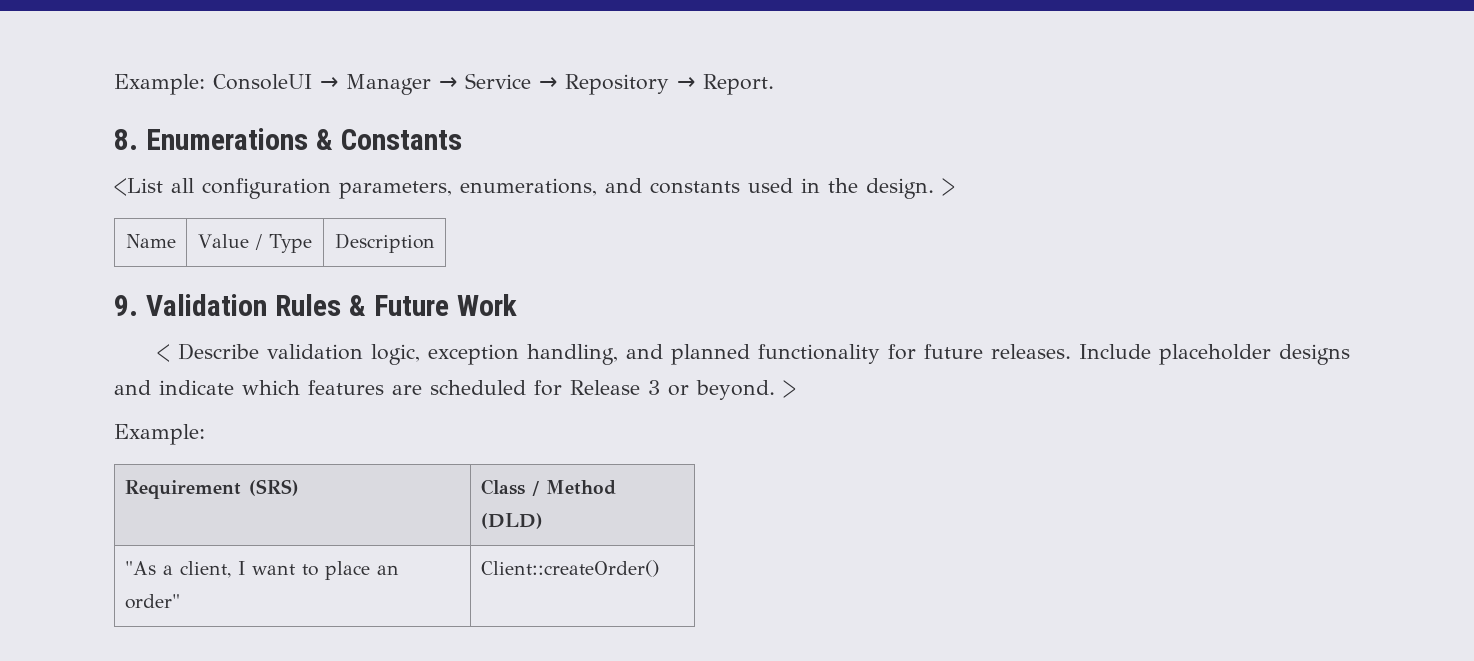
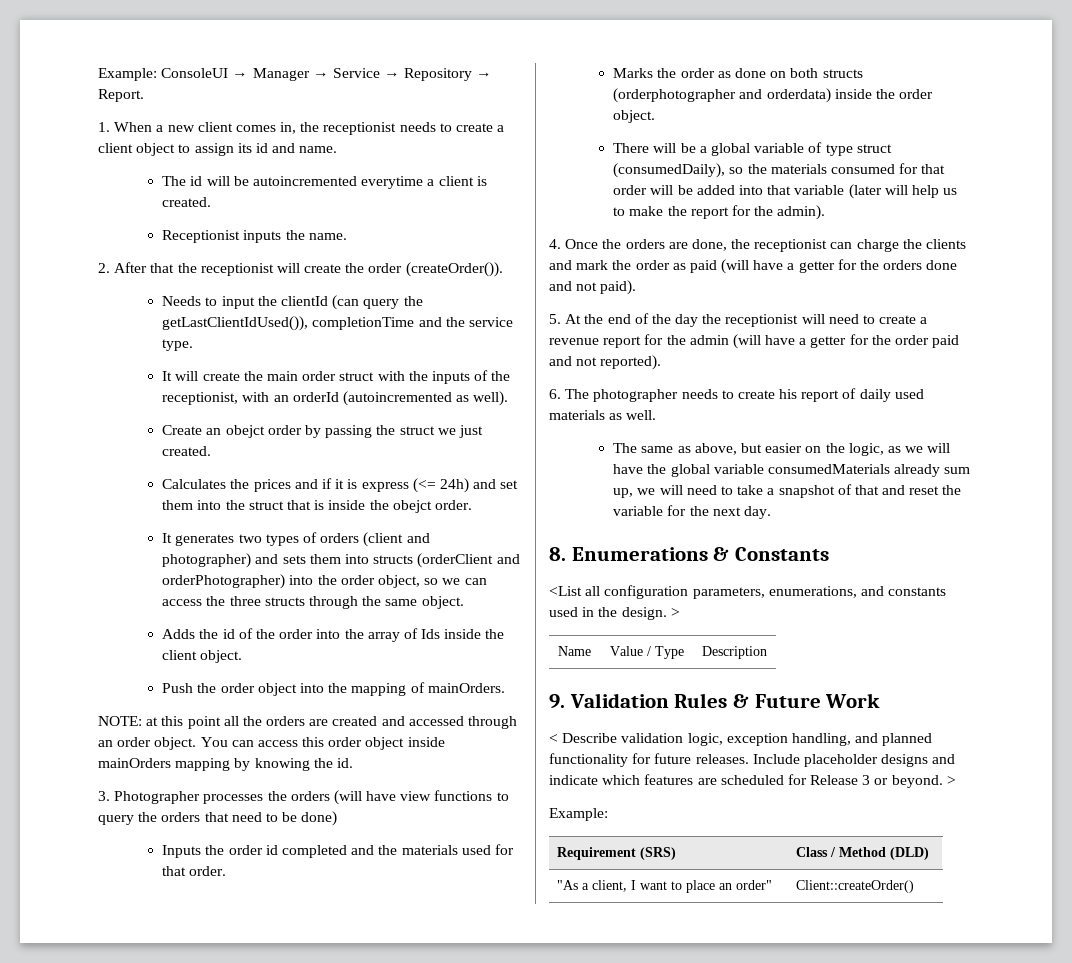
+ 1. When a new client comes in, the receptionist needs to create a client object to assign its id and name.
+ The id will be autoincremented everytime a client is created.
+ Receptionist inputs the name.
+ 2. After that the receptionist will create the order (createOrder()).
+ Needs to input the clientId (can query the getLastClientIdUsed()), completionTime and the service type.
+ It will create the main order struct with the inputs of the receptionist, with an orderId (autoincremented as well).
+ Create an obejct order by passing the struct we just created.
+ Calculates the prices and if it is express (<= 24h) and set them into the struct that is inside the obejct order.
+ It generates two types of orders (client and photographer) and sets them into structs (orderClient and orderPhotographer) into the order object, so we can access the three structs through the same object.
+ Adds the id of the order into the array of Ids inside the client object.
+ Push the order object into the mapping of mainOrders.
+ NOTE: at this point all the orders are created and accessed through an order object. You can access this order object inside mainOrders mapping by knowing the id.
+ 3. Photographer processes the orders (will have view functions to query the orders that need to be done)
+ Inputs the order id completed and the materials used for that order.
+ Marks the order as done on both structs (orderphotographer and orderdata) inside the order object.
+ There will be a global variable of type struct (consumedDaily), so the materials consumed for that order will be added into that variable (later will help us to make the report for the admin).
+ 4. Once the orders are done, the receptionist can charge the clients and mark the order as paid (will have a getter for the orders done and not paid).
+ 5. At the end of the day the receptionist will need to create a revenue report for the admin (will have a getter for the order paid and not reported).
+ 6. The photographer needs to create his report of daily used materials as well.
+ The same as above, but easier on the logic, as we will have the global variable consumedMaterials already sum up, we will need to take a snapshot of that and reset the variable for the next day.

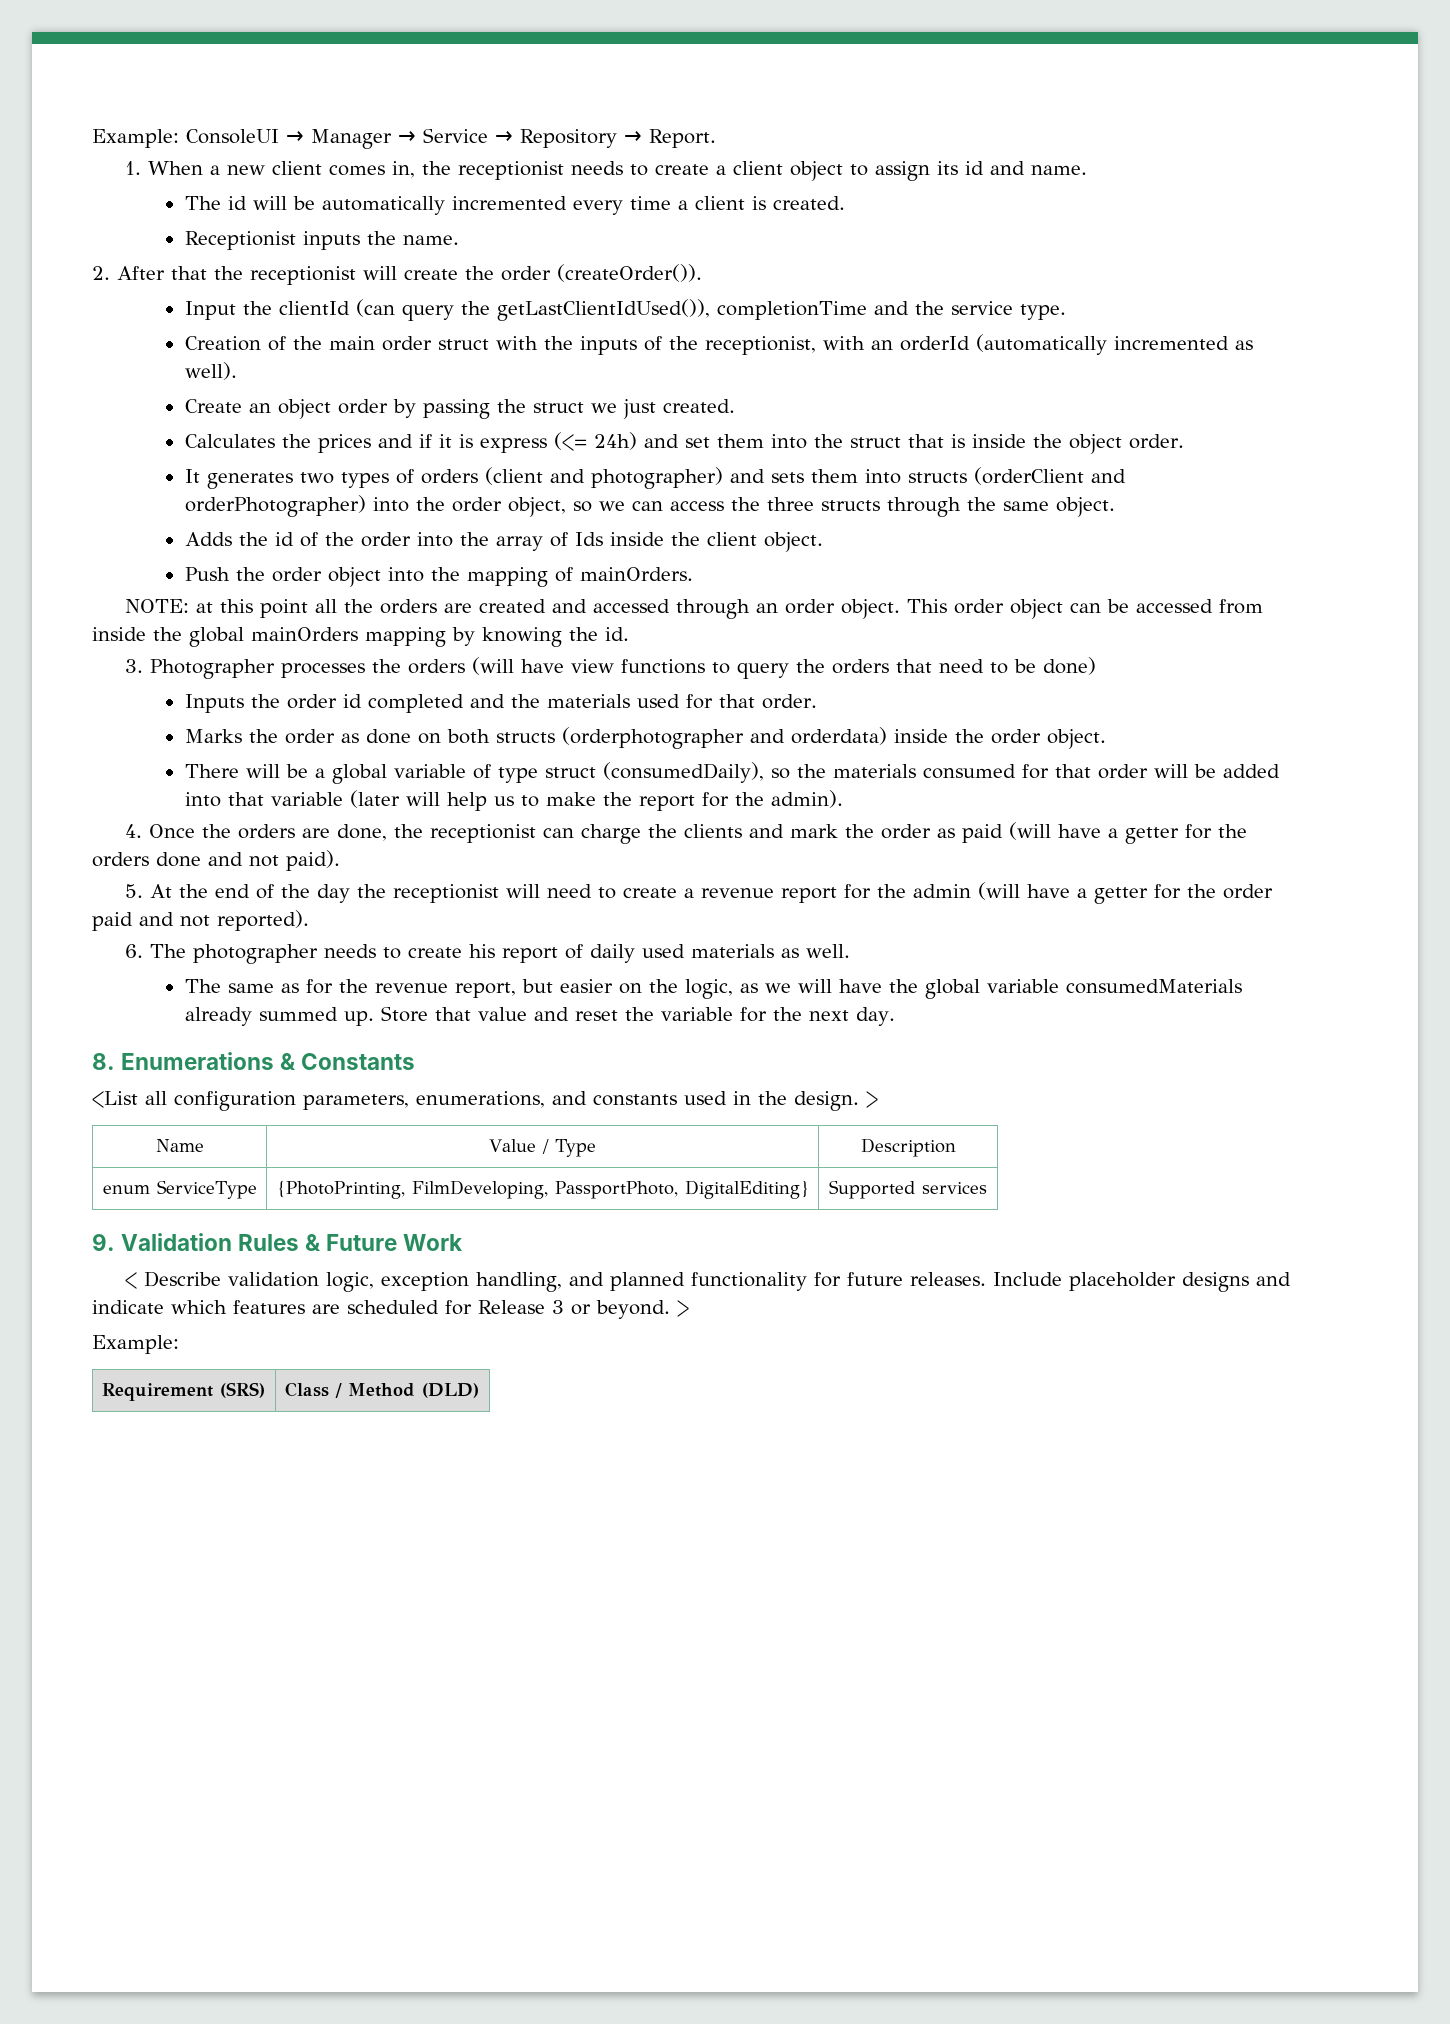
- The id will be autoincremented everytime a client is created.
+ The id will be automatically incremented every time a client is created.
- Needs to input the clientId (can query the getLastClientIdUsed()), completionTime and the service type.
+ Input the clientId (can query the getLastClientIdUsed()), completionTime and the service type.
- It will create the main order struct with the inputs of the receptionist, with an orderId (autoincremented as well).
+ Creation of the main order struct with the inputs of the receptionist, with an orderId (automatically incremented as well).
- Create an obejct order by passing the struct we just created.
+ Create an object order by passing the struct we just created.
- Calculates the prices and if it is express (<= 24h) and set them into the struct that is inside the obejct order.
+ Calculates the prices and if it is express (<= 24h) and set them into the struct that is inside the object order.
- You can access this order object inside mainOrders mapping by knowing the id.
+ This order object can be accessed from inside the global mainOrders mapping by knowing the id.
- The same as above, but easier on the logic, as we will have the global variable consumedMaterials already sum up, we will need to take a snapshot of that and reset the variable for the next day.
+ The same as for the revenue report, but easier on the logic, as we will have the global variable consumedMaterials already summed up. Store that value and reset the variable for the next day.
+ enum ServiceType | {PhotoPrinting, FilmDeveloping, PassportPhoto, DigitalEditing} | Supported services
- "As a client, I want to place an order" | Client::createOrder()

